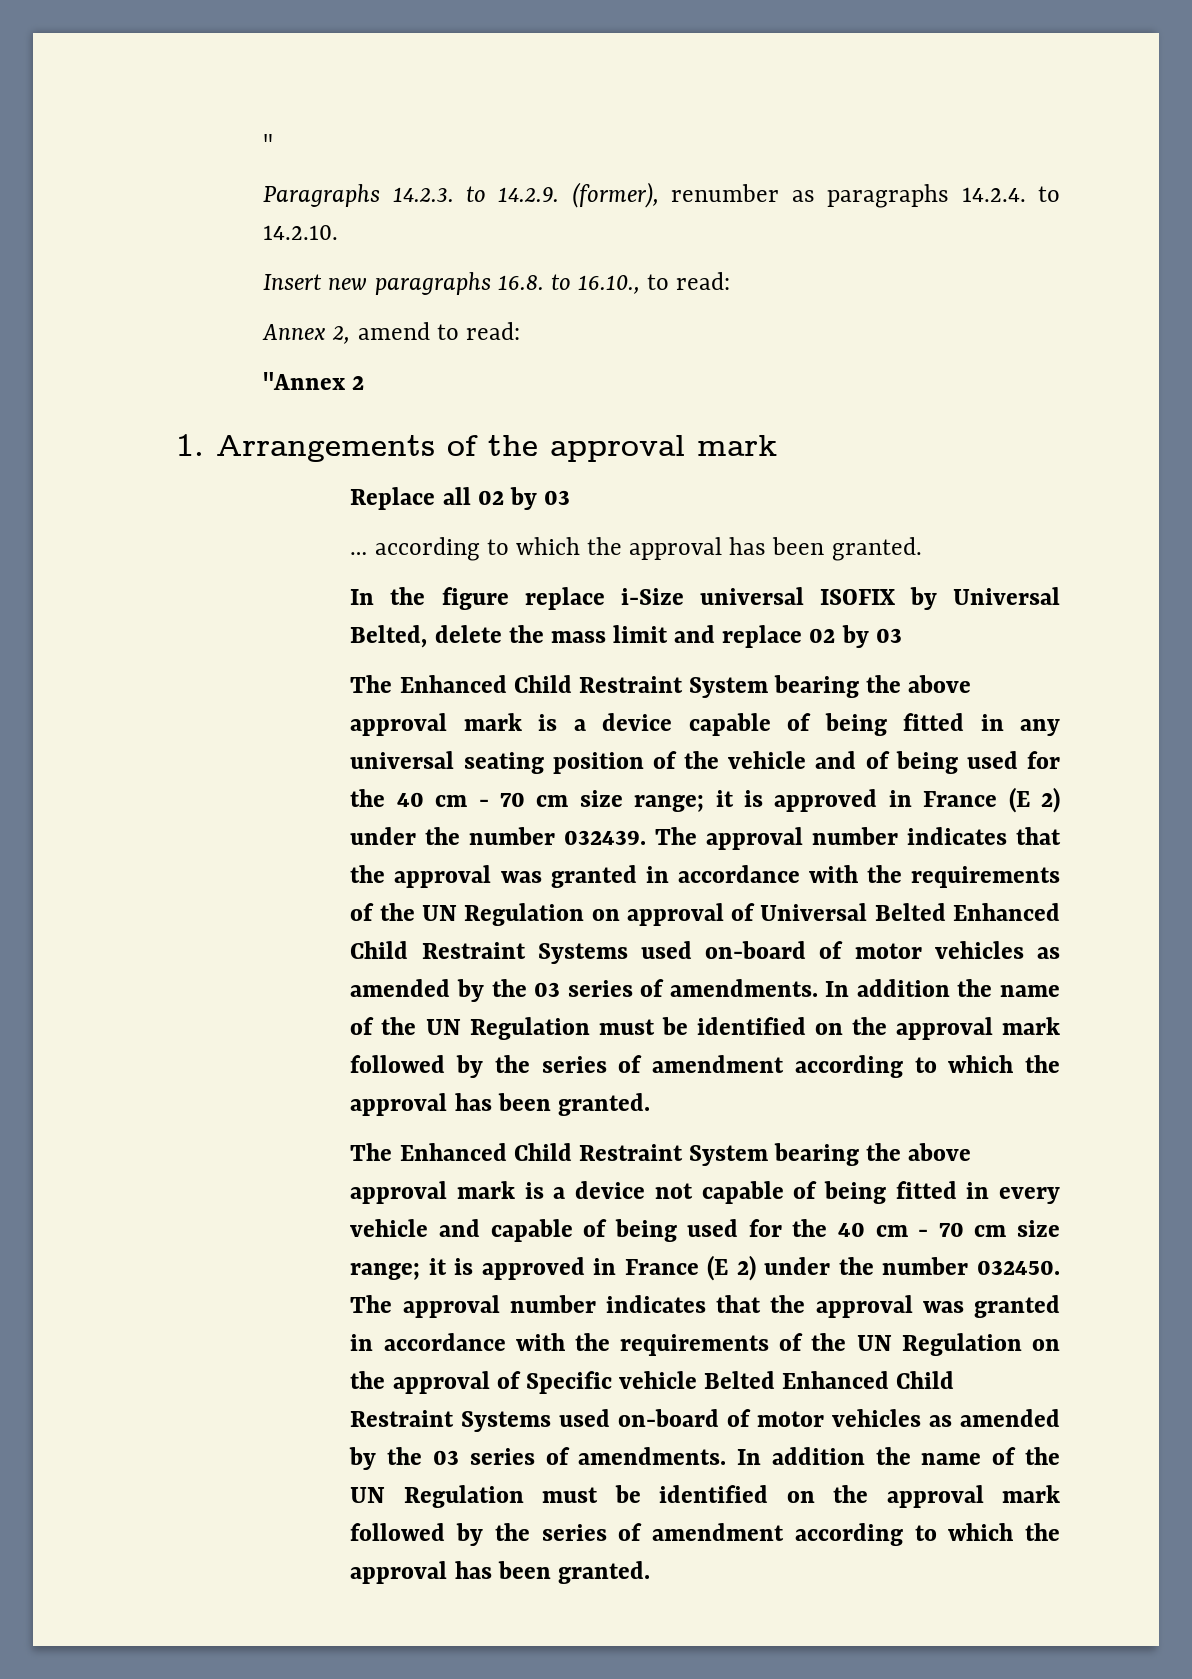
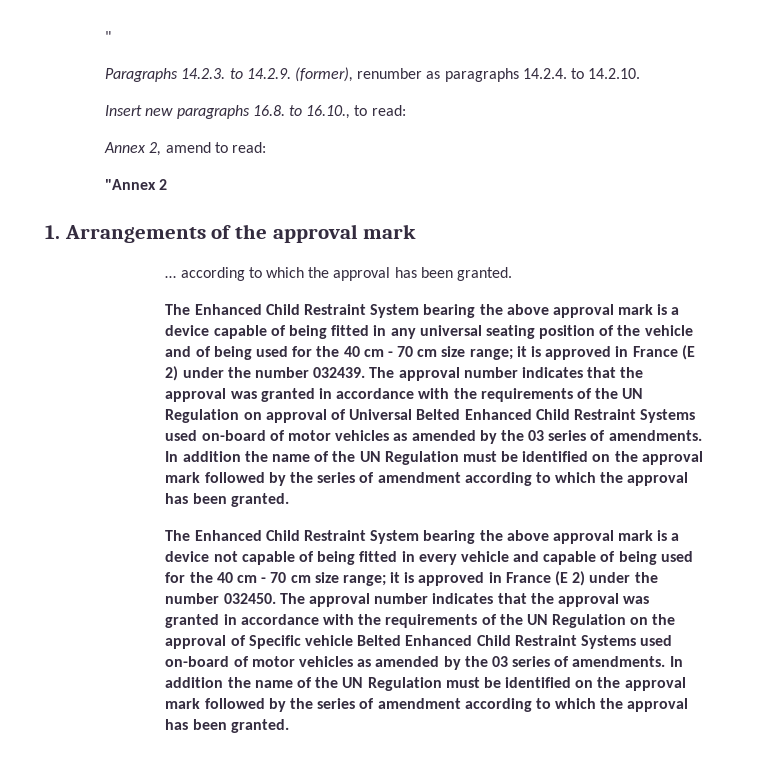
- Replace all 02 by 03
- In the figure replace i-Size universal ISOFIX by Universal Belted, delete the mass limit and replace 02 by 03

